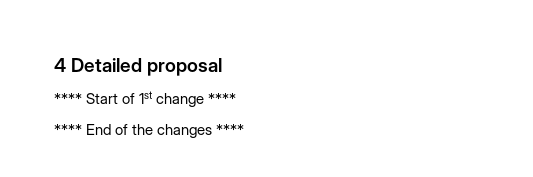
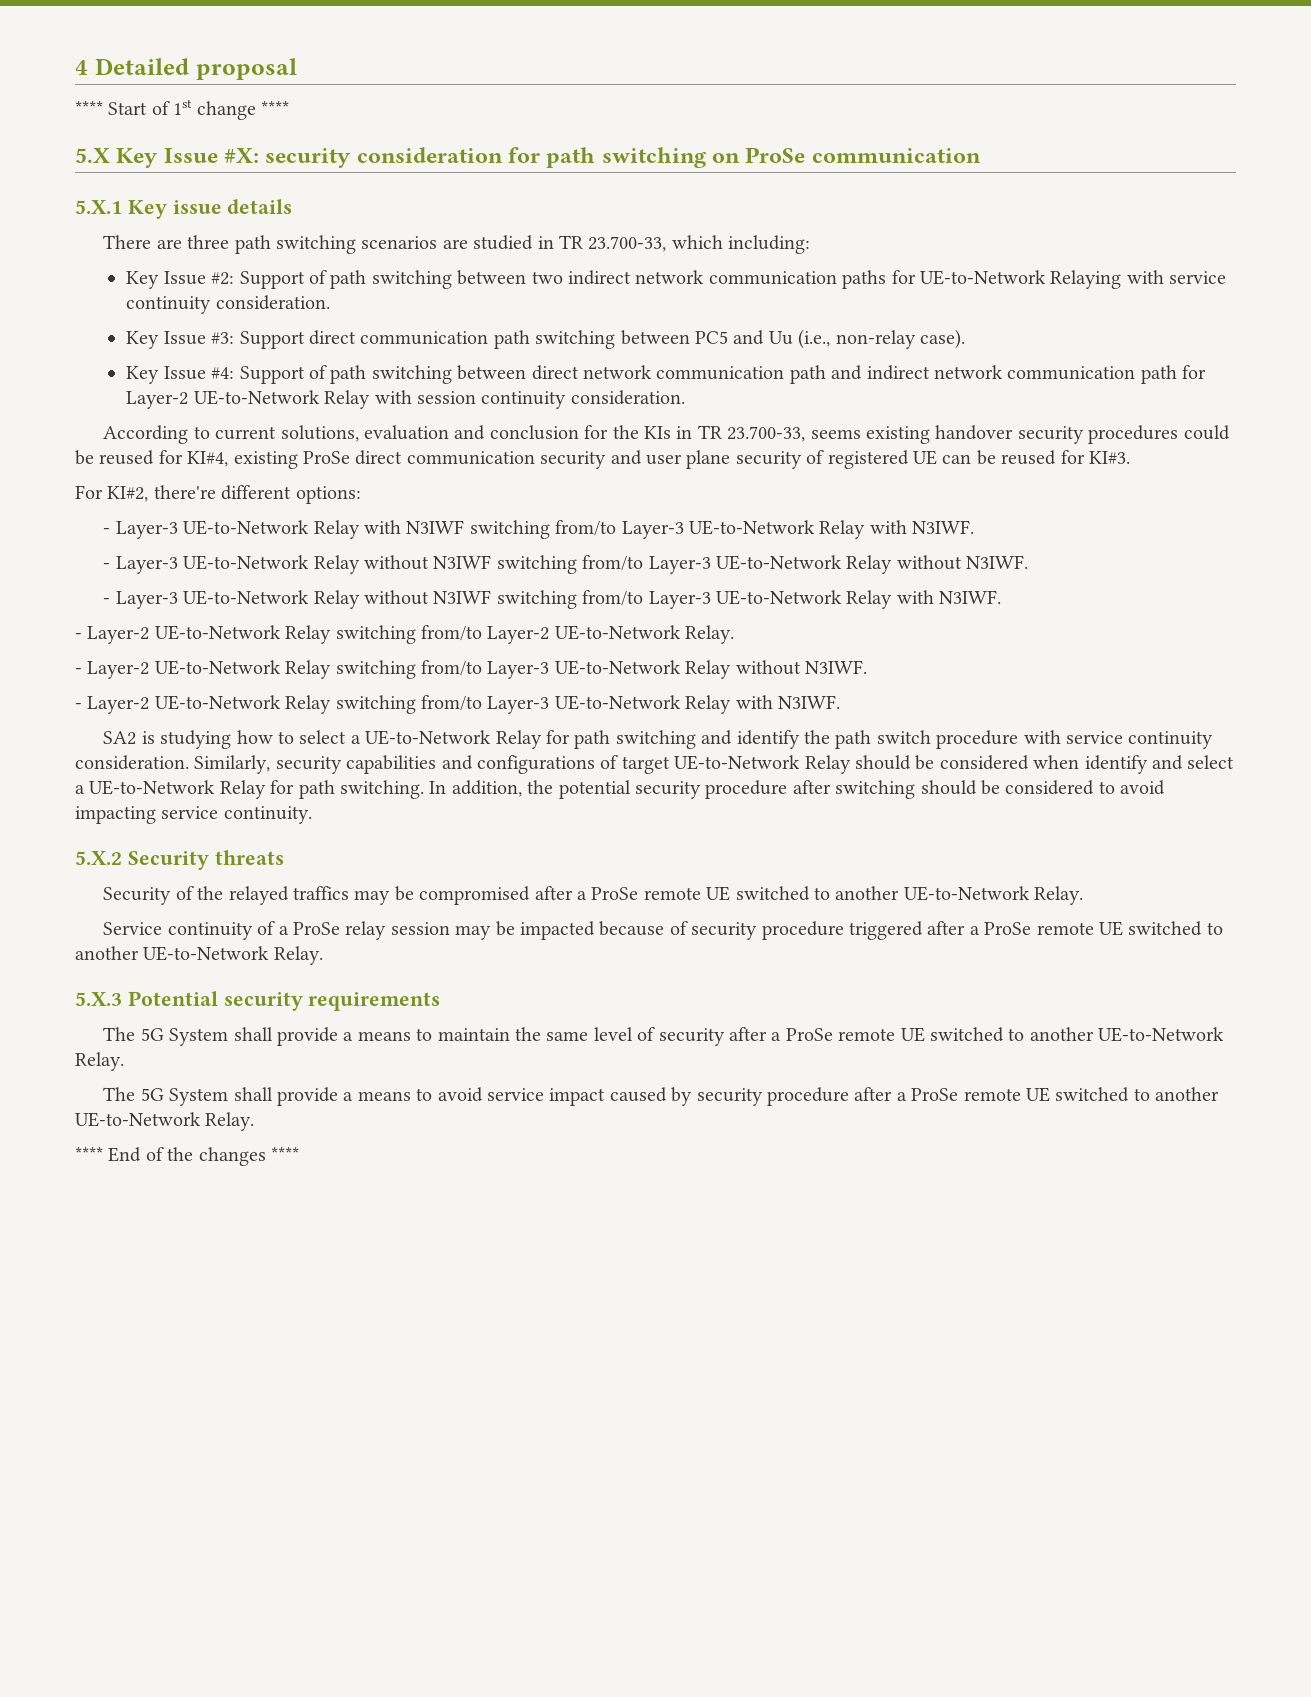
+ 5.X Key Issue #X: security consideration for path switching on ProSe communication
+ 5.X.1 Key issue details
+ There are three path switching scenarios are studied in TR 23.700-33, which including:
+ Key Issue #2: Support of path switching between two indirect network communication paths for UE-to-Network Relaying with service continuity consideration.
+ Key Issue #3: Support direct communication path switching between PC5 and Uu (i.e., non-relay case).
+ Key Issue #4: Support of path switching between direct network communication path and indirect network communication path for Layer-2 UE-to-Network Relay with session continuity consideration.
+ According to current solutions, evaluation and conclusion for the KIs in TR 23.700-33, seems existing handover security procedures could be reused for KI#4, existing ProSe direct communication security and user plane security of registered UE can be reused for KI#3.
+ For KI#2, there're different options:
+ - Layer-3 UE-to-Network Relay with N3IWF switching from/to Layer-3 UE-to-Network Relay with N3IWF.
+ - Layer-3 UE-to-Network Relay without N3IWF switching from/to Layer-3 UE-to-Network Relay without N3IWF.
+ - Layer-3 UE-to-Network Relay without N3IWF switching from/to Layer-3 UE-to-Network Relay with N3IWF.
+ - Layer-2 UE-to-Network Relay switching from/to Layer-2 UE-to-Network Relay.
+ - Layer-2 UE-to-Network Relay switching from/to Layer-3 UE-to-Network Relay without N3IWF.
+ - Layer-2 UE-to-Network Relay switching from/to Layer-3 UE-to-Network Relay with N3IWF.
+ SA2 is studying how to select a UE-to-Network Relay for path switching and identify the path switch procedure with service continuity consideration. Similarly, security capabilities and configurations of target UE-to-Network Relay should be considered when identify and select a UE-to-Network Relay for path switching. In addition, the potential security procedure after switching should be considered to avoid impacting service continuity.
+ 5.X.2 Security threats
+ Security of the relayed traffics may be compromised after a ProSe remote UE switched to another UE-to-Network Relay.
+ Service continuity of a ProSe relay session may be impacted because of security procedure triggered after a ProSe remote UE switched to another UE-to-Network Relay.
+ 5.X.3 Potential security requirements
+ The 5G System shall provide a means to maintain the same level of security after a ProSe remote UE switched to another UE-to-Network Relay.
+ The 5G System shall provide a means to avoid service impact caused by security procedure after a ProSe remote UE switched to another UE-to-Network Relay.

